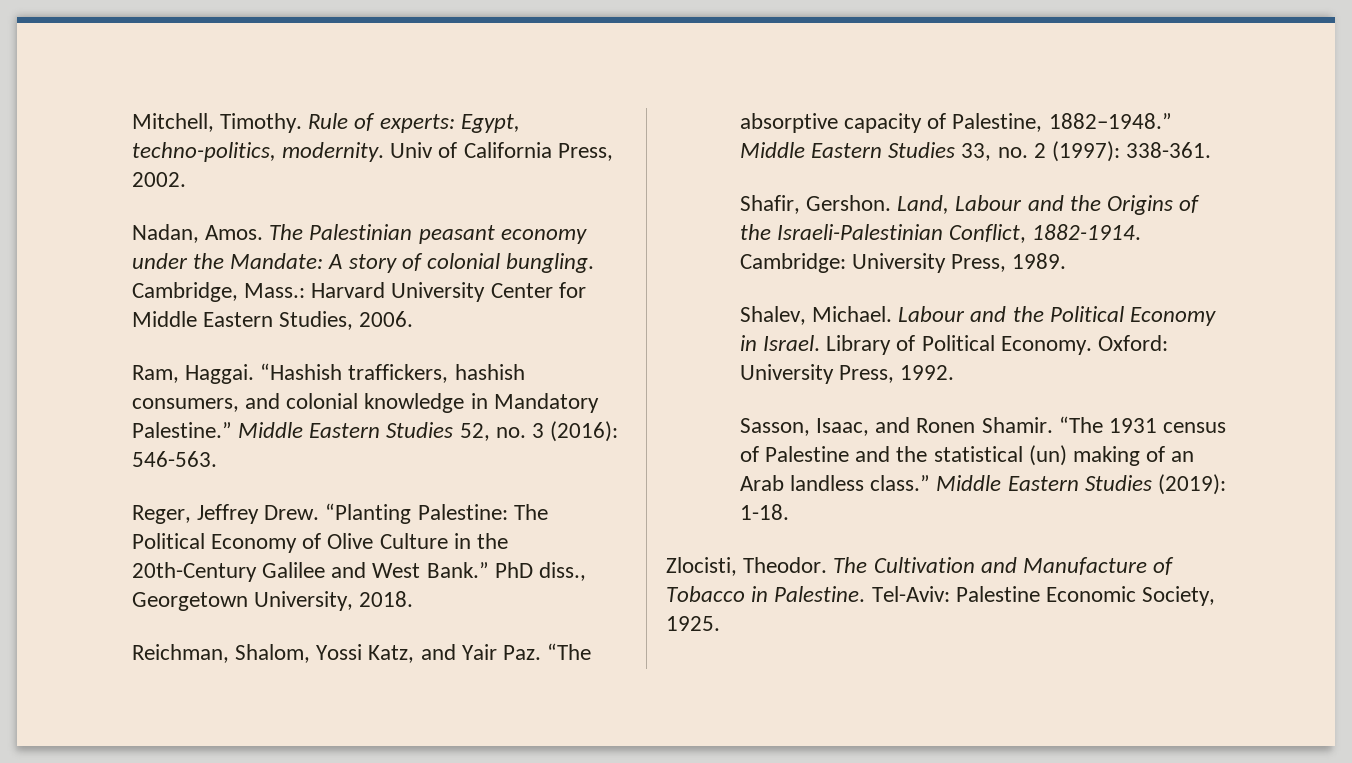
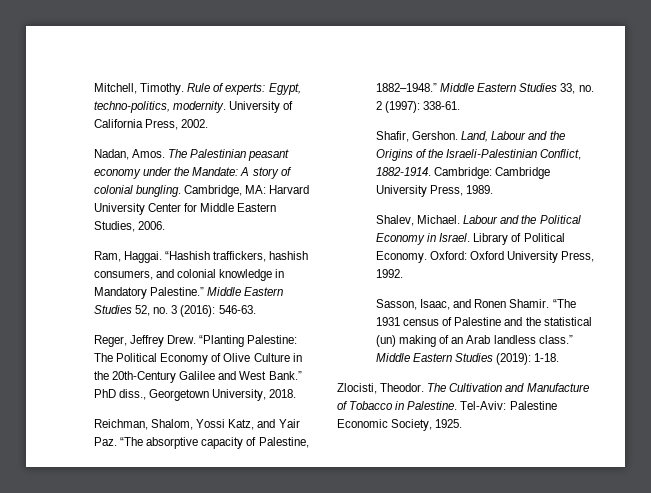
- Univ of California Press, 2002.
+ University of California Press, 2002.
- Cambridge, Mass.: Harvard University Center for Middle Eastern Studies, 2006.
+ Cambridge, MA: Harvard University Center for Middle Eastern Studies, 2006.
- Middle Eastern Studies 52, no. 3 (2016): 546-563.
+ Middle Eastern Studies 52, no. 3 (2016): 546-63.
- Middle Eastern Studies 33, no. 2 (1997): 338-361.
+ Middle Eastern Studies 33, no. 2 (1997): 338-61.
- Cambridge: University Press, 1989.
+ Cambridge: Cambridge University Press, 1989.
- Oxford: University Press, 1992.
+ Oxford: Oxford University Press, 1992.

